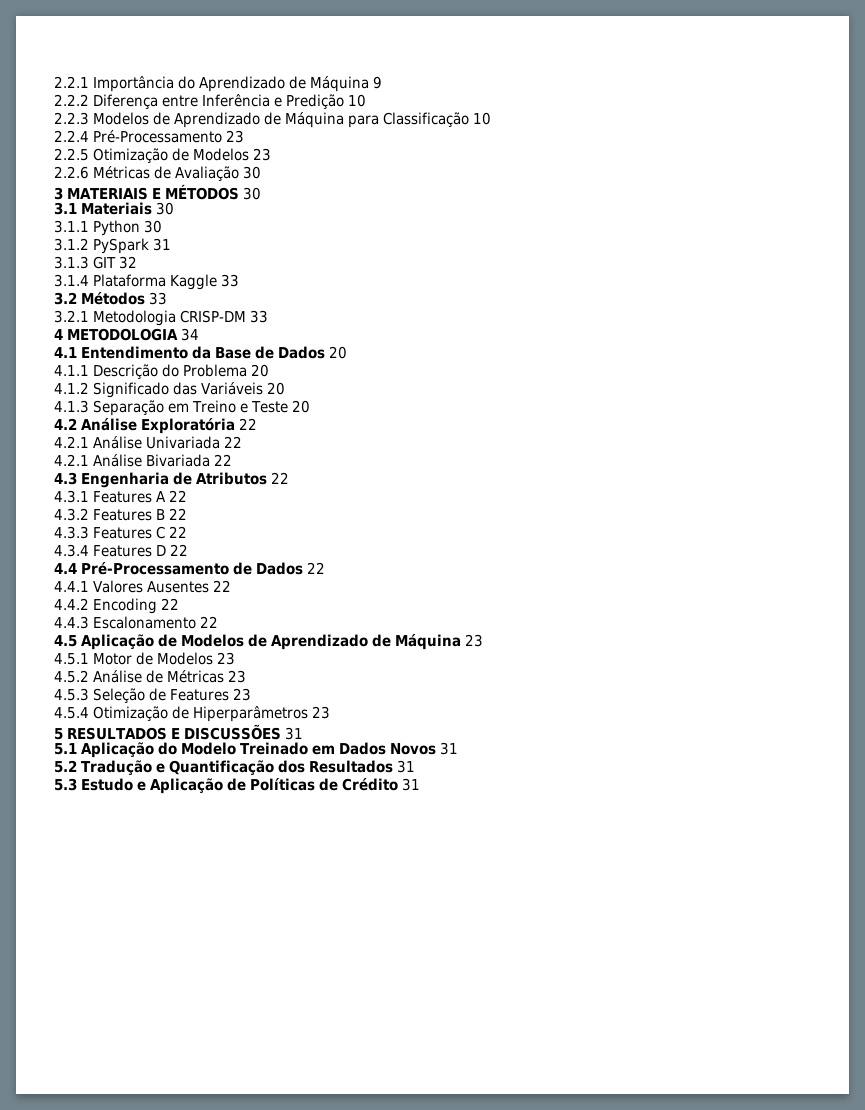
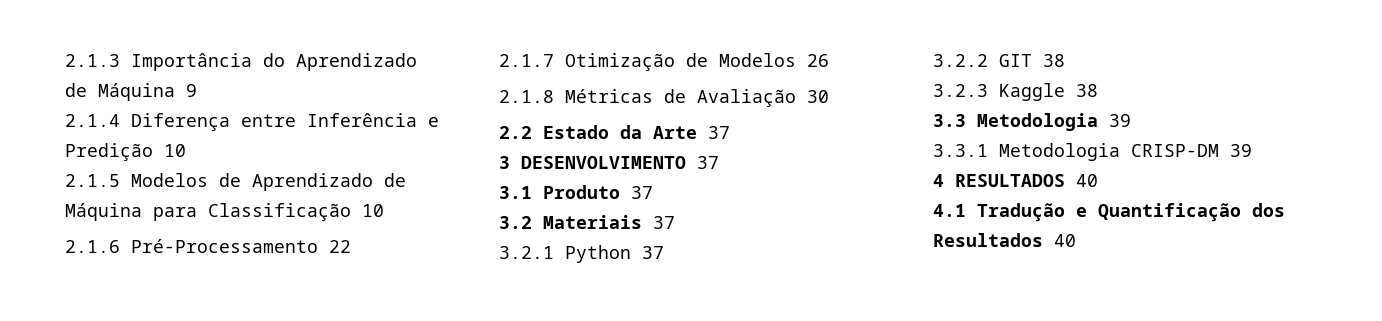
- 2.2.1 Importância do Aprendizado de Máquina 9
+ 2.1.3 Importância do Aprendizado de Máquina 9
- 2.2.2 Diferença entre Inferência e Predição 10
+ 2.1.4 Diferença entre Inferência e Predição 10
- 2.2.3 Modelos de Aprendizado de Máquina para Classificação 10
+ 2.1.5 Modelos de Aprendizado de Máquina para Classificação 10
- 2.2.4 Pré-Processamento 23
- 2.2.5 Otimização de Modelos 23
- 2.2.6 Métricas de Avaliação 30
+ 2.1.6 Pré-Processamento 22
+ 2.1.7 Otimização de Modelos 26
+ 2.1.8 Métricas de Avaliação 30
- 3 MATERIAIS E MÉTODOS 30
- 3.1 Materiais 30
- 3.1.1 Python 30
- 3.1.2 PySpark 31
- 3.1.3 GIT 32
- 3.1.4 Plataforma Kaggle 33
+ 2.2 Estado da Arte 37
+ 3 DESENVOLVIMENTO 37
+ 3.1 Produto 37
- 3.2 Métodos 33
+ 3.2 Materiais 37
- 3.2.1 Metodologia CRISP-DM 33
+ 3.2.1 Python 37
+ 3.2.2 GIT 38
+ 3.2.3 Kaggle 38
+ 3.3 Metodologia 39
+ 3.3.1 Metodologia CRISP-DM 39
- 4 METODOLOGIA 34
+ 4 RESULTADOS 40
- 4.1 Entendimento da Base de Dados 20
- 4.1.1 Descrição do Problema 20
- 4.1.2 Significado das Variáveis 20
- 4.1.3 Separação em Treino e Teste 20
- 4.2 Análise Exploratória 22
- 4.2.1 Análise Univariada 22
- 4.2.1 Análise Bivariada 22
- 4.3 Engenharia de Atributos 22
- 4.3.1 Features A 22
- 4.3.2 Features B 22
- 4.3.3 Features C 22
- 4.3.4 Features D 22
- 4.4 Pré-Processamento de Dados 22
- 4.4.1 Valores Ausentes 22
- 4.4.2 Encoding 22
- 4.4.3 Escalonamento 22
- 4.5 Aplicação de Modelos de Aprendizado de Máquina 23
- 4.5.1 Motor de Modelos 23
- 4.5.2 Análise de Métricas 23
- 4.5.3 Seleção de Features 23
- 4.5.4 Otimização de Hiperparâmetros 23
- 5 RESULTADOS E DISCUSSÕES 31
- 5.1 Aplicação do Modelo Treinado em Dados Novos 31
- 5.2 Tradução e Quantificação dos Resultados 31
- 5.3 Estudo e Aplicação de Políticas de Crédito 31
+ 4.1 Tradução e Quantificação dos Resultados 40

